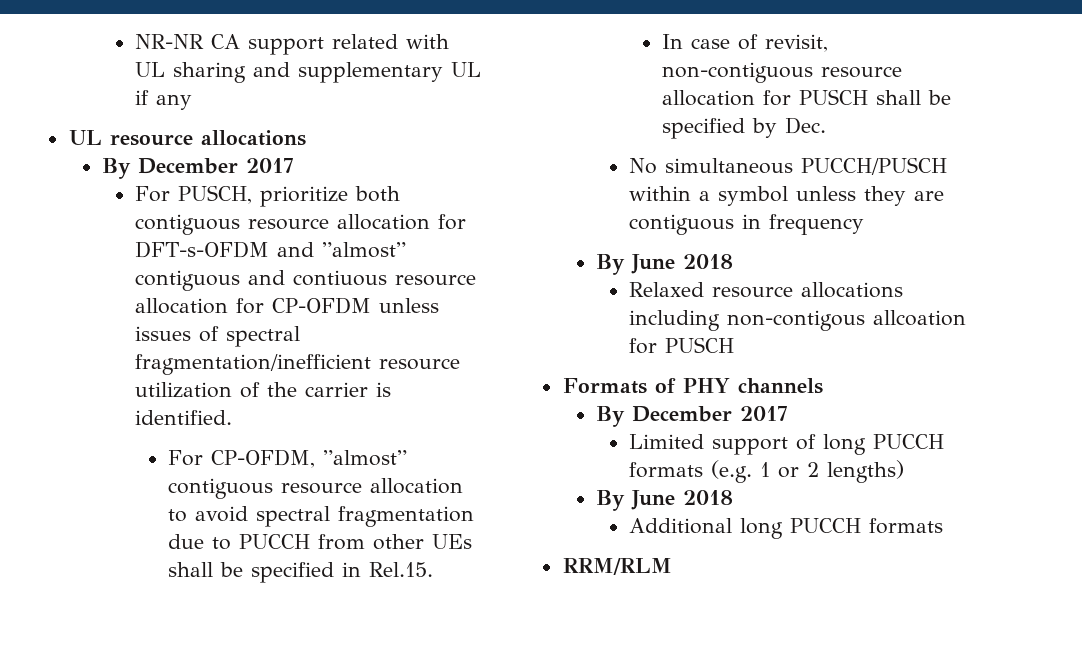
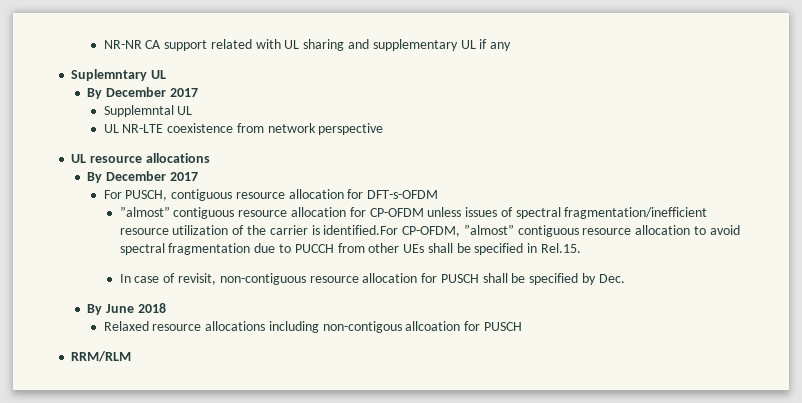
+ Suplemntary UL
+ By December 2017
+ Supplemntal UL
+ UL NR-LTE coexistence from network perspective
- For PUSCH, prioritize both contiguous resource allocation for DFT-s-OFDM and ”almost” contiguous and contiuous resource allocation for CP-OFDM unless issues of spectral fragmentation/inefficient resource utilization of the carrier is identified.
- For CP-OFDM, ”almost” contiguous resource allocation to avoid spectral fragmentation due to PUCCH from other UEs shall be specified in Rel.15.
+ For PUSCH, contiguous resource allocation for DFT-s-OFDM
+ ”almost” contiguous resource allocation for CP-OFDM unless issues of spectral fragmentation/inefficient resource utilization of the carrier is identified.For CP-OFDM, ”almost” contiguous resource allocation to avoid spectral fragmentation due to PUCCH from other UEs shall be specified in Rel.15.
- No simultaneous PUCCH/PUSCH within a symbol unless they are contiguous in frequency
- Formats of PHY channels
- By December 2017
- Limited support of long PUCCH formats (e.g. 1 or 2 lengths)
- By June 2018
- Additional long PUCCH formats

